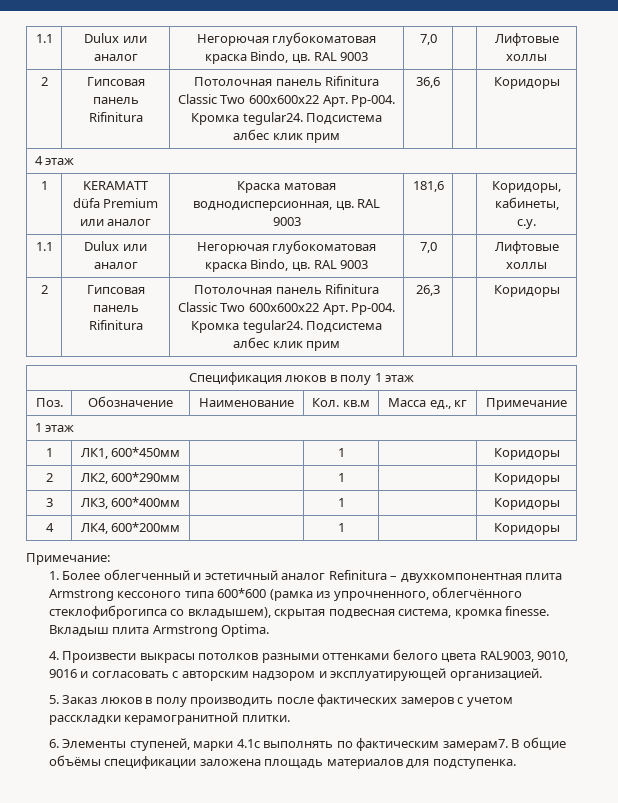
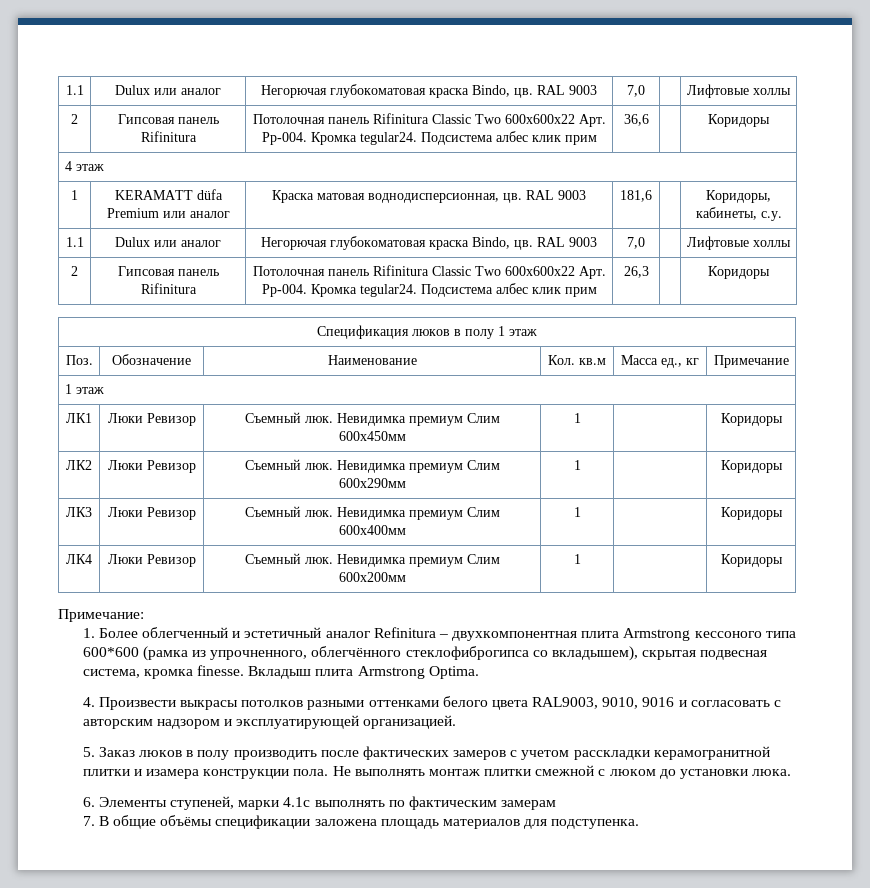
- 1 | ЛК1, 600*450мм | | 1 | | Коридоры
- 2 | ЛК2, 600*290мм | | 1 | | Коридоры
- 3 | ЛК3, 600*400мм | | 1 | | Коридоры
- 4 | ЛК4, 600*200мм | | 1 | | Коридоры
+ ЛК1 | Люки Ревизор | Съемный люк. Невидимка премиум Слим 600х450мм | 1 | | Коридоры
+ ЛК2 | Люки Ревизор | Съемный люк. Невидимка премиум Слим 600х290мм | 1 | | Коридоры
+ ЛК3 | Люки Ревизор | Съемный люк. Невидимка премиум Слим 600х400мм | 1 | | Коридоры
+ ЛК4 | Люки Ревизор | Съемный люк. Невидимка премиум Слим 600х200мм | 1 | | Коридоры
- 5. Заказ люков в полу производить после фактических замеров с учетом расскладки керамогранитной плитки.
+ 5. Заказ люков в полу производить после фактических замеров с учетом расскладки керамогранитной плитки и изамера конструкции пола. Не выполнять монтаж плитки смежной с люком до установки люка.
- 6. Элементы ступеней, марки 4.1с выполнять по фактическим замерам7. В общие объёмы спецификации заложена площадь материалов для подступенка.
+ 6. Элементы ступеней, марки 4.1с выполнять по фактическим замерам
+ 7. В общие объёмы спецификации заложена площадь материалов для подступенка.

